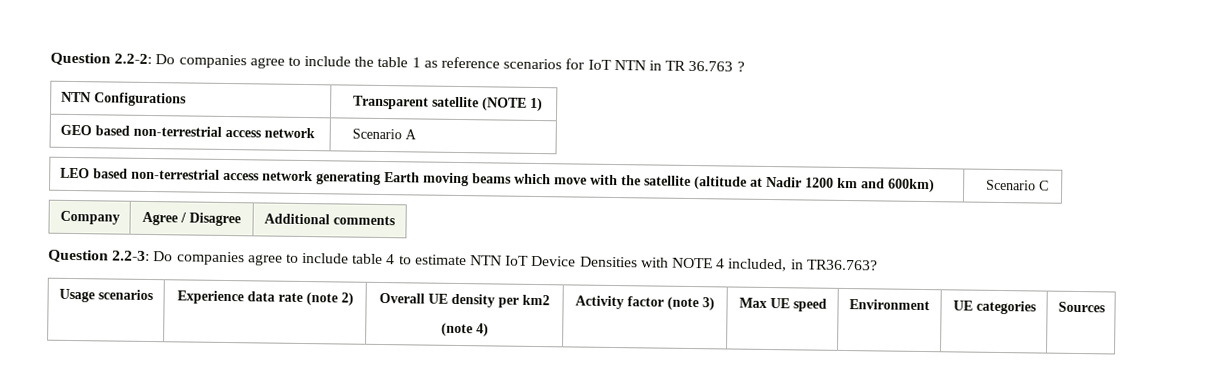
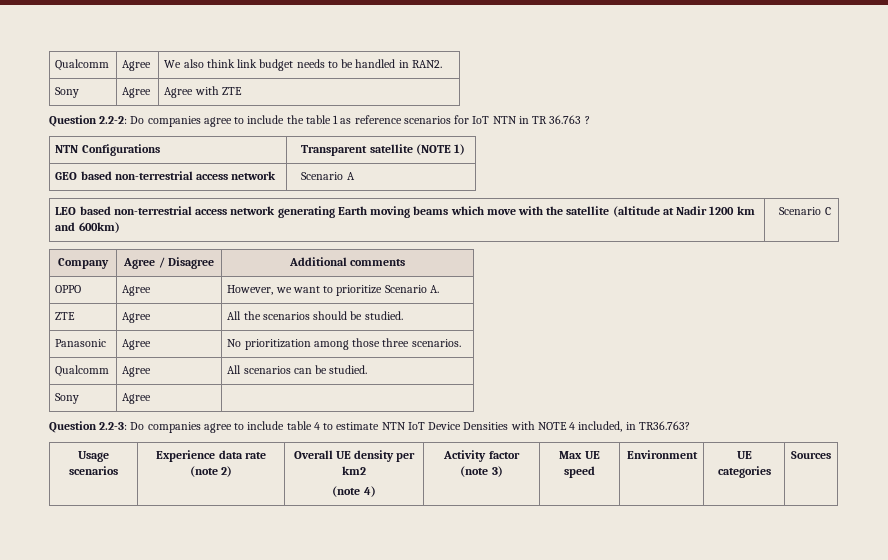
+ Qualcomm | Agree | We also think link budget needs to be handled in RAN2.
+ Sony | Agree | Agree with ZTE
+ OPPO | Agree | However, we want to prioritize Scenario A.
+ ZTE | Agree | All the scenarios should be studied.
+ Panasonic | Agree | No prioritization among those three scenarios.
+ Qualcomm | Agree | All scenarios can be studied.
+ Sony | Agree |

